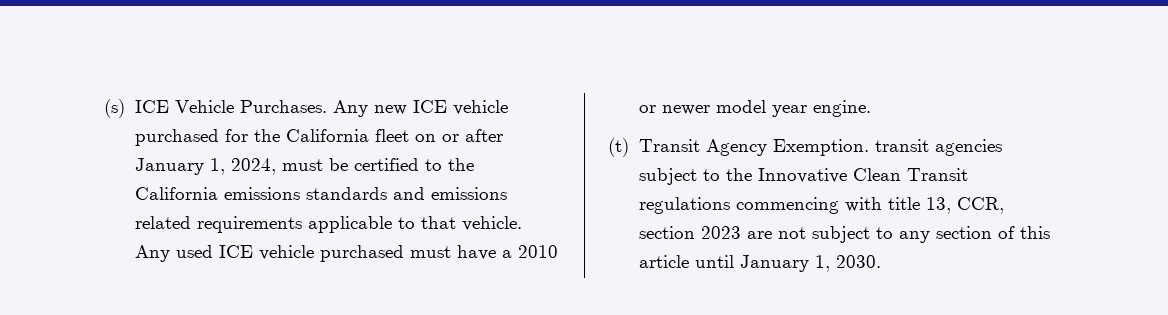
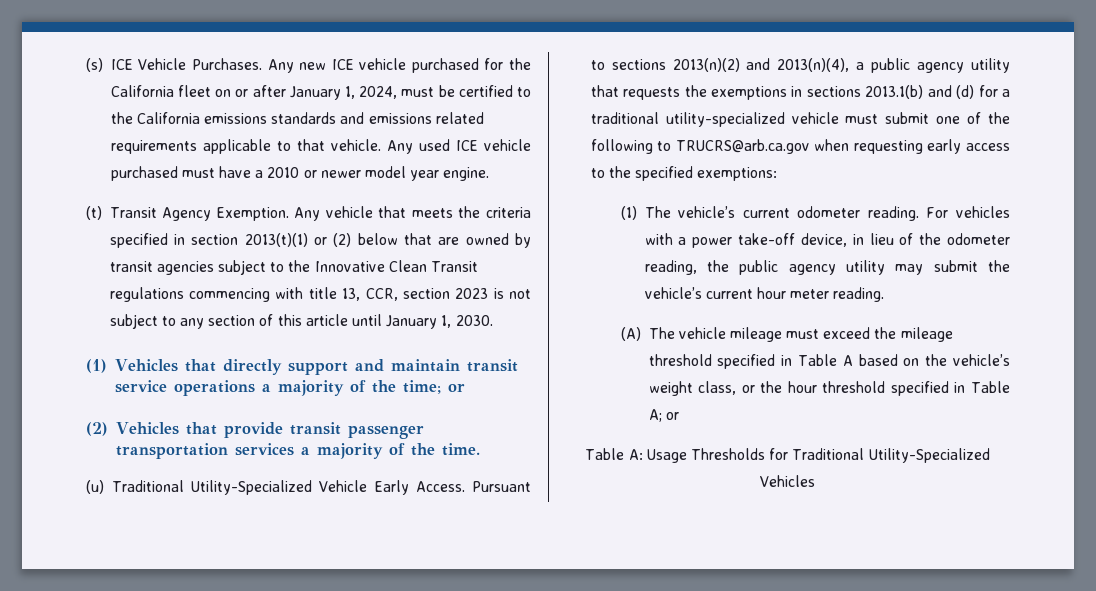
- (t) Transit Agency Exemption. transit agencies subject to the Innovative Clean Transit regulations commencing with title 13, CCR, section 2023 are not subject to any section of this article until January 1, 2030.
+ (t) Transit Agency Exemption. Any vehicle that meets the criteria specified in section 2013(t)(1) or (2) below that are owned by transit agencies subject to the Innovative Clean Transit regulations commencing with title 13, CCR, section 2023 is not subject to any section of this article until January 1, 2030.
+ (1) Vehicles that directly support and maintain transit service operations a majority of the time; or
+ (2) Vehicles that provide transit passenger transportation services a majority of the time.
+ (u) Traditional Utility-Specialized Vehicle Early Access. Pursuant to sections 2013(n)(2) and 2013(n)(4), a public agency utility that requests the exemptions in sections 2013.1(b) and (d) for a traditional utility-specialized vehicle must submit one of the following to TRUCRS@arb.ca.gov when requesting early access to the specified exemptions:
+ (1) The vehicle’s current odometer reading. For vehicles with a power take-off device, in lieu of the odometer reading, the public agency utility may submit the vehicle’s current hour meter reading.
+ (A) The vehicle mileage must exceed the mileage threshold specified in Table A based on the vehicle’s weight class, or the hour threshold specified in Table A; or
+ Table A: Usage Thresholds for Traditional Utility-Specialized Vehicles

